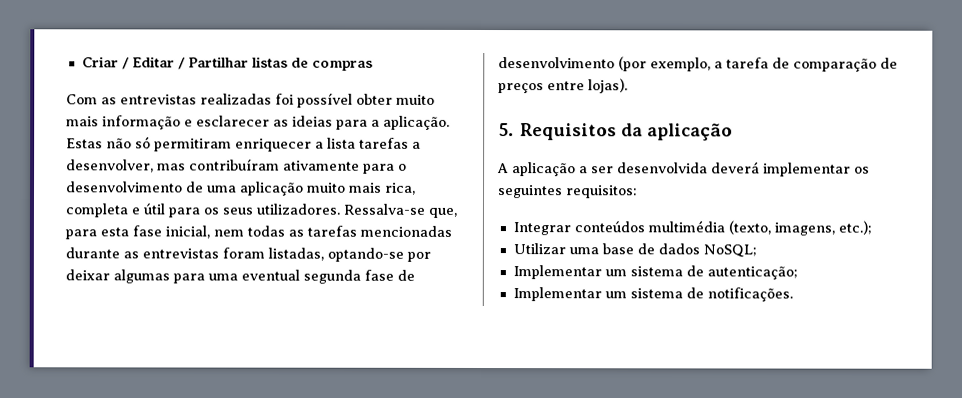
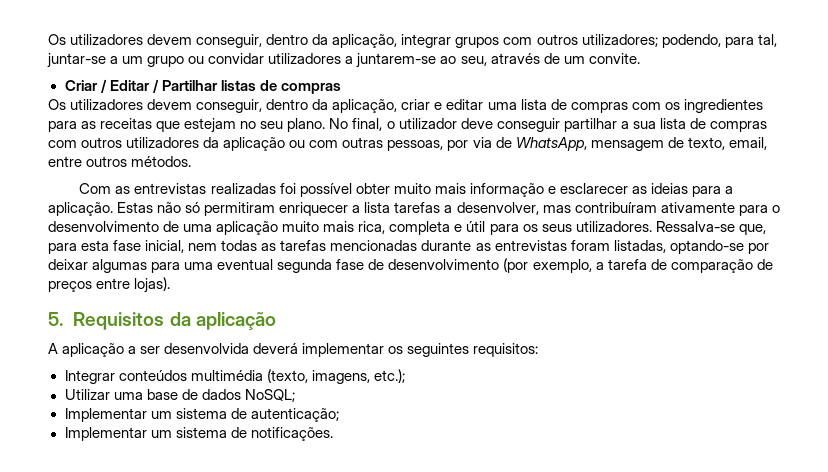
+ Os utilizadores devem conseguir, dentro da aplicação, integrar grupos com outros utilizadores; podendo, para tal, juntar-se a um grupo ou convidar utilizadores a juntarem-se ao seu, através de um convite.
+ Os utilizadores devem conseguir, dentro da aplicação, criar e editar uma lista de compras com os ingredientes para as receitas que estejam no seu plano. No final, o utilizador deve conseguir partilhar a sua lista de compras com outros utilizadores da aplicação ou com outras pessoas, por via de WhatsApp, mensagem de texto, email, entre outros métodos.

